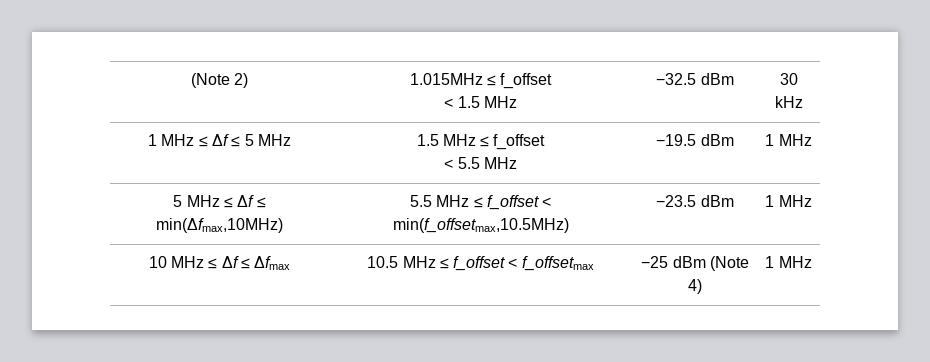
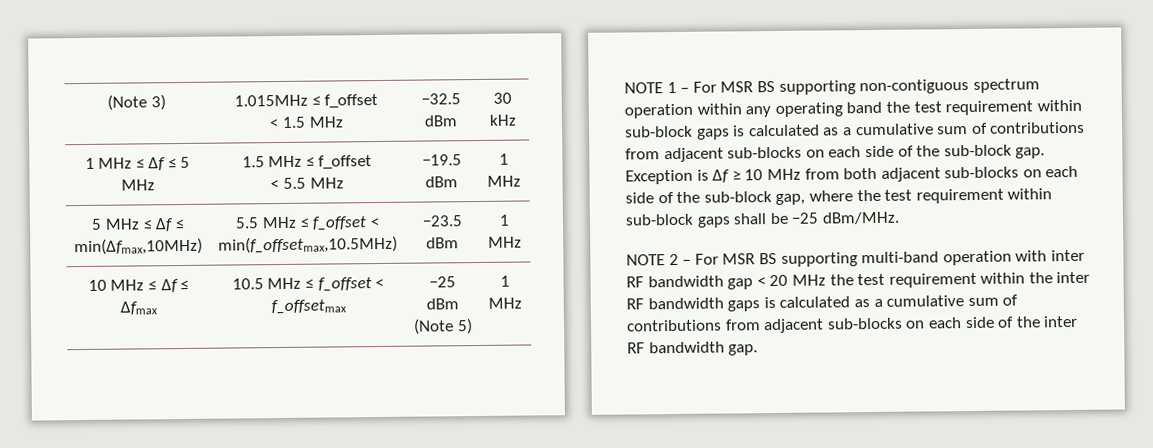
- (Note 2) | 1.015MHz ≤ f_offset
+ (Note 3) | 1.015MHz ≤ f_offset
- 10 MHz ≤ Δf ≤ Δfmax | 10.5 MHz ≤ f_offset < f_offsetmax | −25 dBm (Note 4) | 1 MHz
+ 10 MHz ≤ Δf ≤ Δfmax | 10.5 MHz ≤ f_offset < f_offsetmax | −25 dBm (Note 5) | 1 MHz
+ NOTE 1 – For MSR BS supporting non-contiguous spectrum operation within any operating band the test requirement within sub-block gaps is calculated as a cumulative sum of contributions from adjacent sub-blocks on each side of the sub-block gap. Exception is Δf ≥ 10 MHz from both adjacent sub-blocks on each side of the sub-block gap, where the test requirement within sub-block gaps shall be −25 dBm/MHz.
+ NOTE 2 – For MSR BS supporting multi-band operation with inter RF bandwidth gap < 20 MHz the test requirement within the inter RF bandwidth gaps is calculated as a cumulative sum of contributions from adjacent sub-blocks on each side of the inter RF bandwidth gap.

